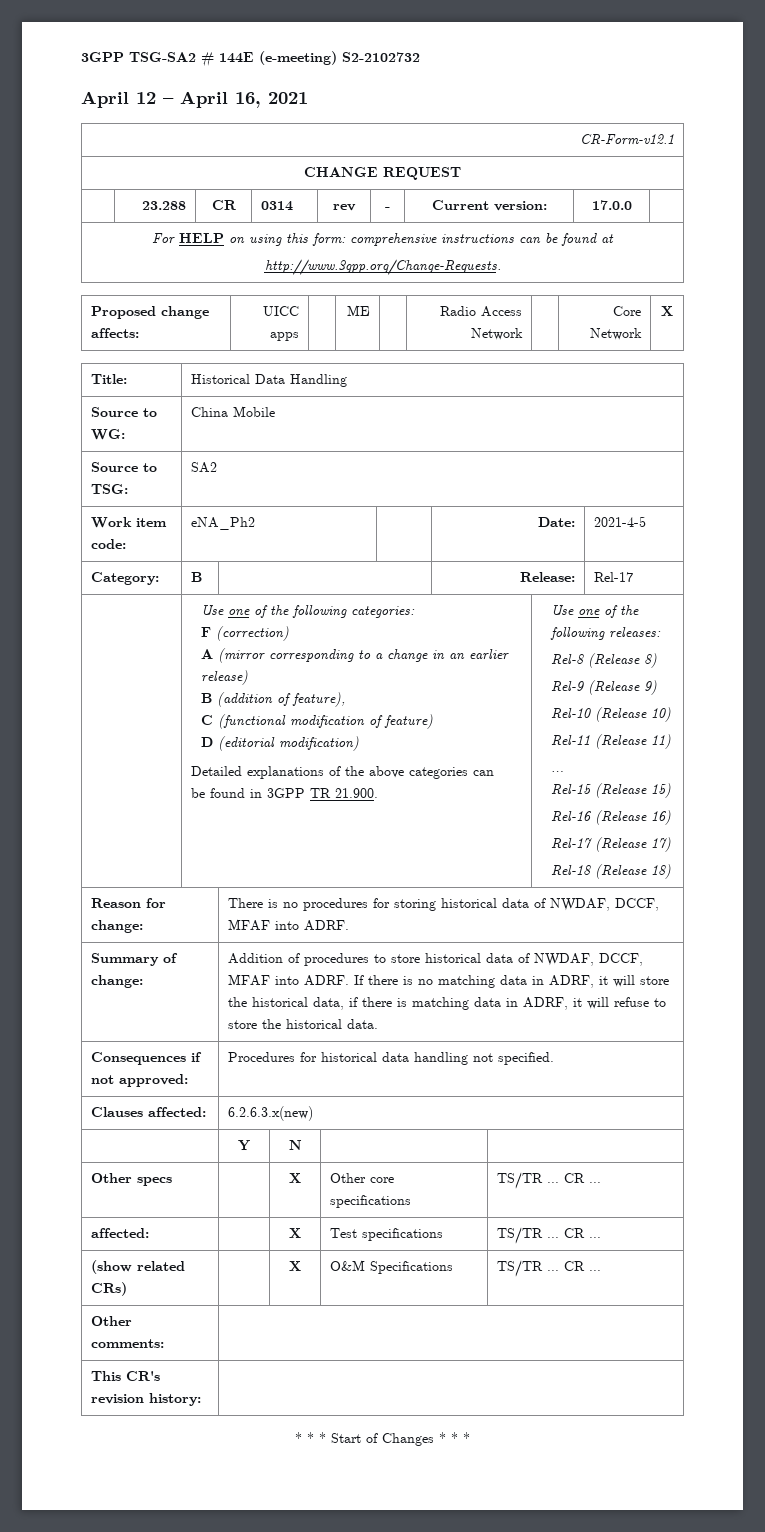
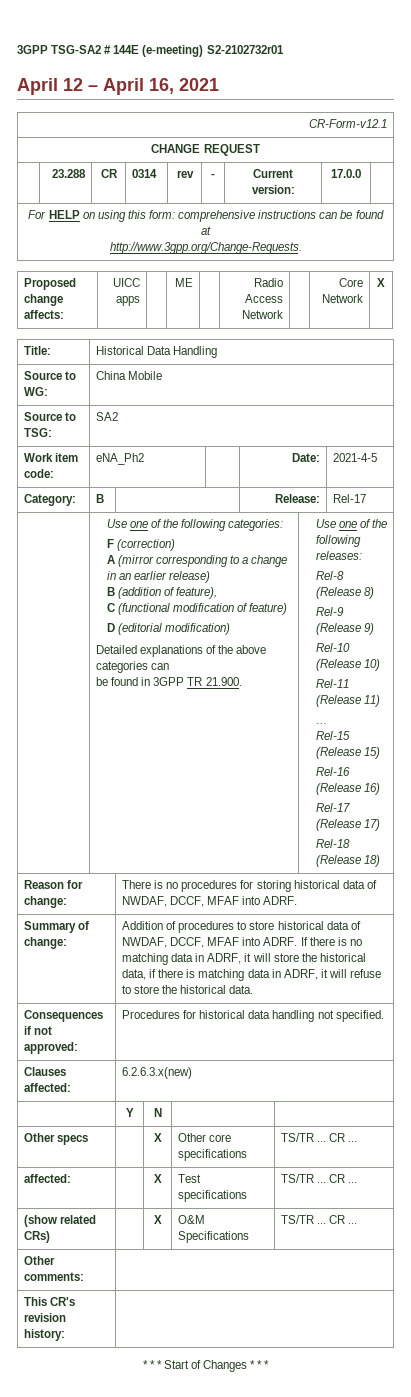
- 3GPP TSG-SA2 # 144E (e-meeting) S2-2102732
+ 3GPP TSG-SA2 # 144E (e-meeting) S2-2102732r01

